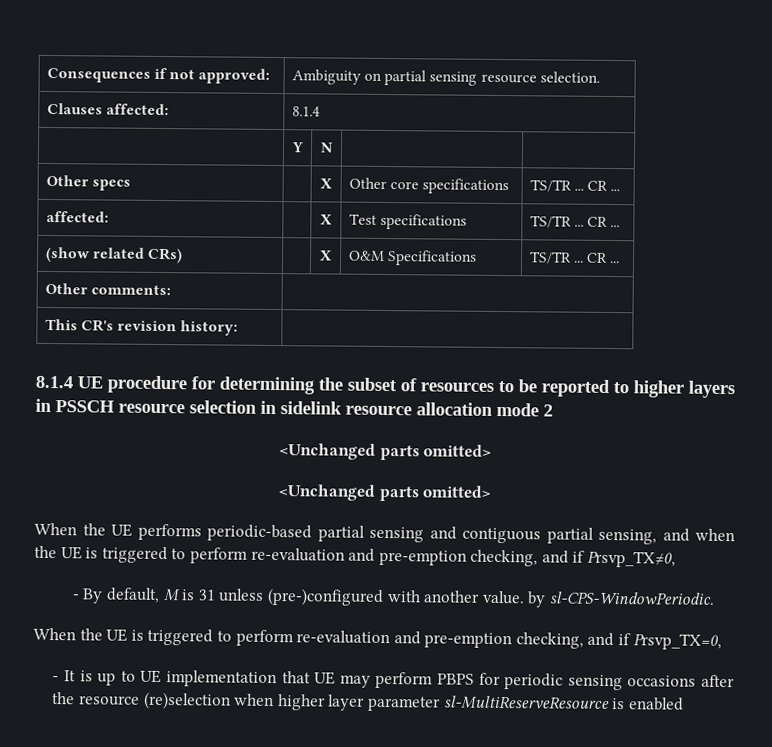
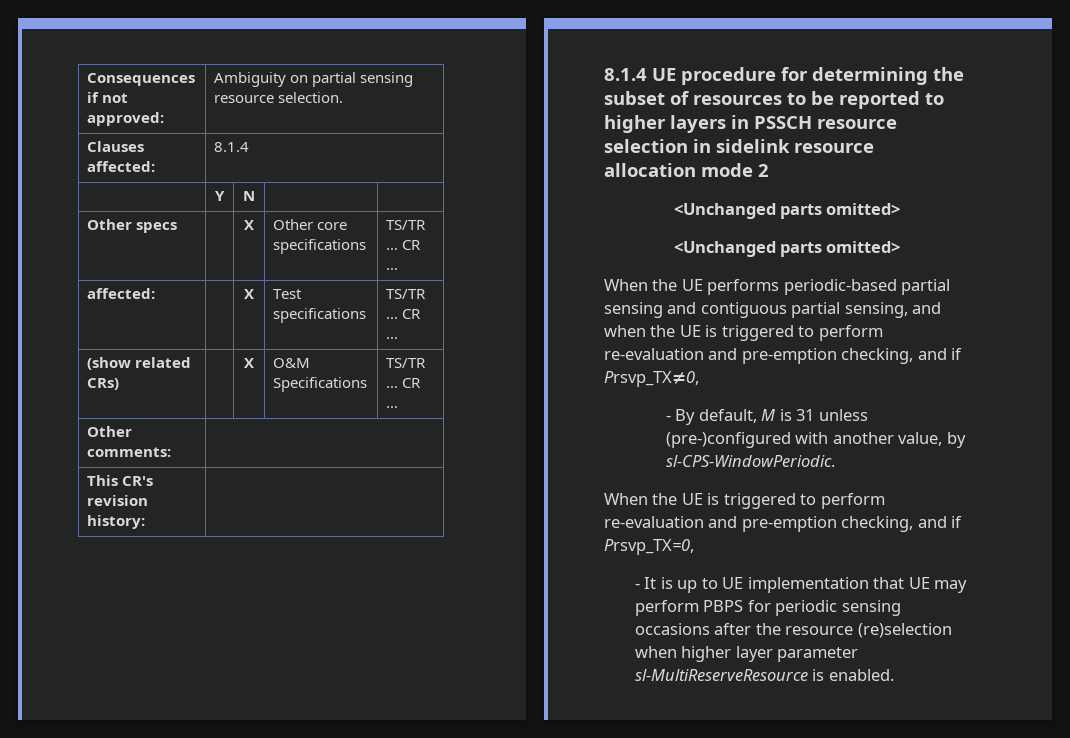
- - By default, M is 31 unless (pre-)configured with another value. by sl-CPS-WindowPeriodic.
+ - By default, M is 31 unless (pre-)configured with another value, by sl-CPS-WindowPeriodic.
- - It is up to UE implementation that UE may perform PBPS for periodic sensing occasions after the resource (re)selection when higher layer parameter sl-MultiReserveResource is enabled
+ - It is up to UE implementation that UE may perform PBPS for periodic sensing occasions after the resource (re)selection when higher layer parameter sl-MultiReserveResource is enabled.

